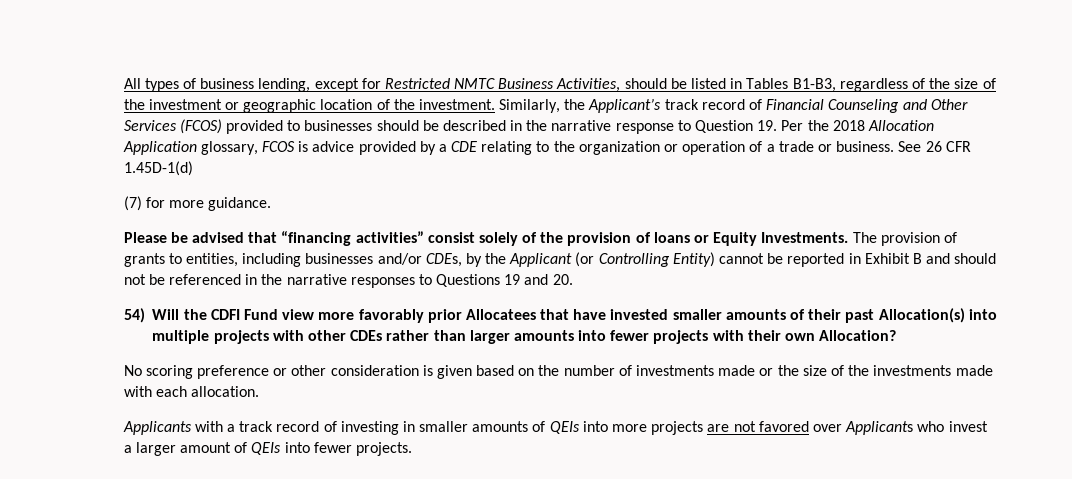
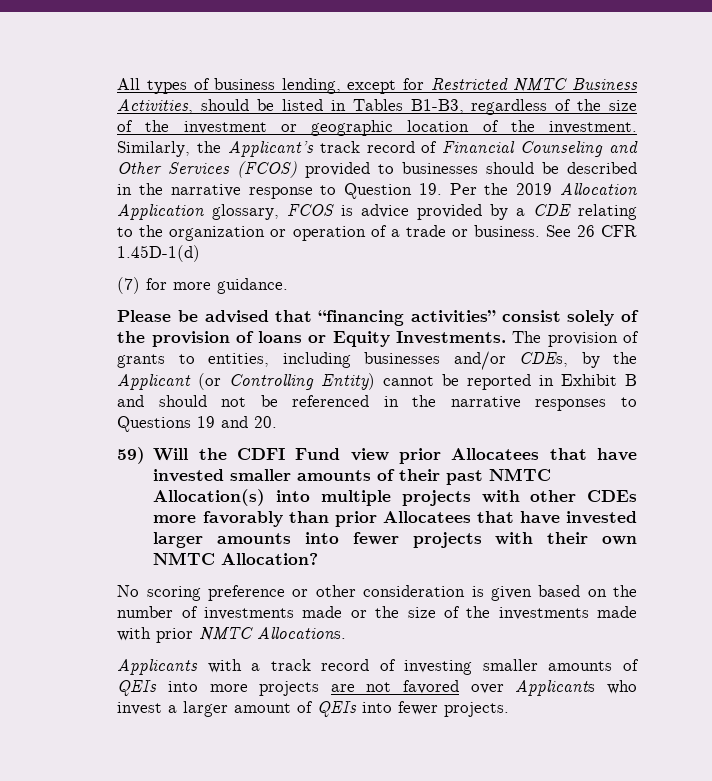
- Similarly, the Applicant’s track record of Financial Counseling and Other Services (FCOS) provided to businesses should be described in the narrative response to Question 19. Per the 2018 Allocation Application glossary, FCOS is advice provided by a CDE relating to the organization or operation of a trade or business.
+ Similarly, the Applicant’s track record of Financial Counseling and Other Services (FCOS) provided to businesses should be described in the narrative response to Question 19. Per the 2019 Allocation Application glossary, FCOS is advice provided by a CDE relating to the organization or operation of a trade or business.
- 54) Will the CDFI Fund view more favorably prior Allocatees that have invested smaller amounts of their past Allocation(s) into multiple projects with other CDEs rather than larger amounts into fewer projects with their own Allocation?
+ 59) Will the CDFI Fund view prior Allocatees that have invested smaller amounts of their past NMTC Allocation(s) into multiple projects with other CDEs more favorably than prior Allocatees that have invested larger amounts into fewer projects with their own NMTC Allocation?
- No scoring preference or other consideration is given based on the number of investments made or the size of the investments made with each allocation.
+ No scoring preference or other consideration is given based on the number of investments made or the size of the investments made with prior NMTC Allocations.
- Applicants with a track record of investing in smaller amounts of QEIs into more projects are not favored over Applicants who invest a larger amount of QEIs into fewer projects.
+ Applicants with a track record of investing smaller amounts of QEIs into more projects are not favored over Applicants who invest a larger amount of QEIs into fewer projects.

